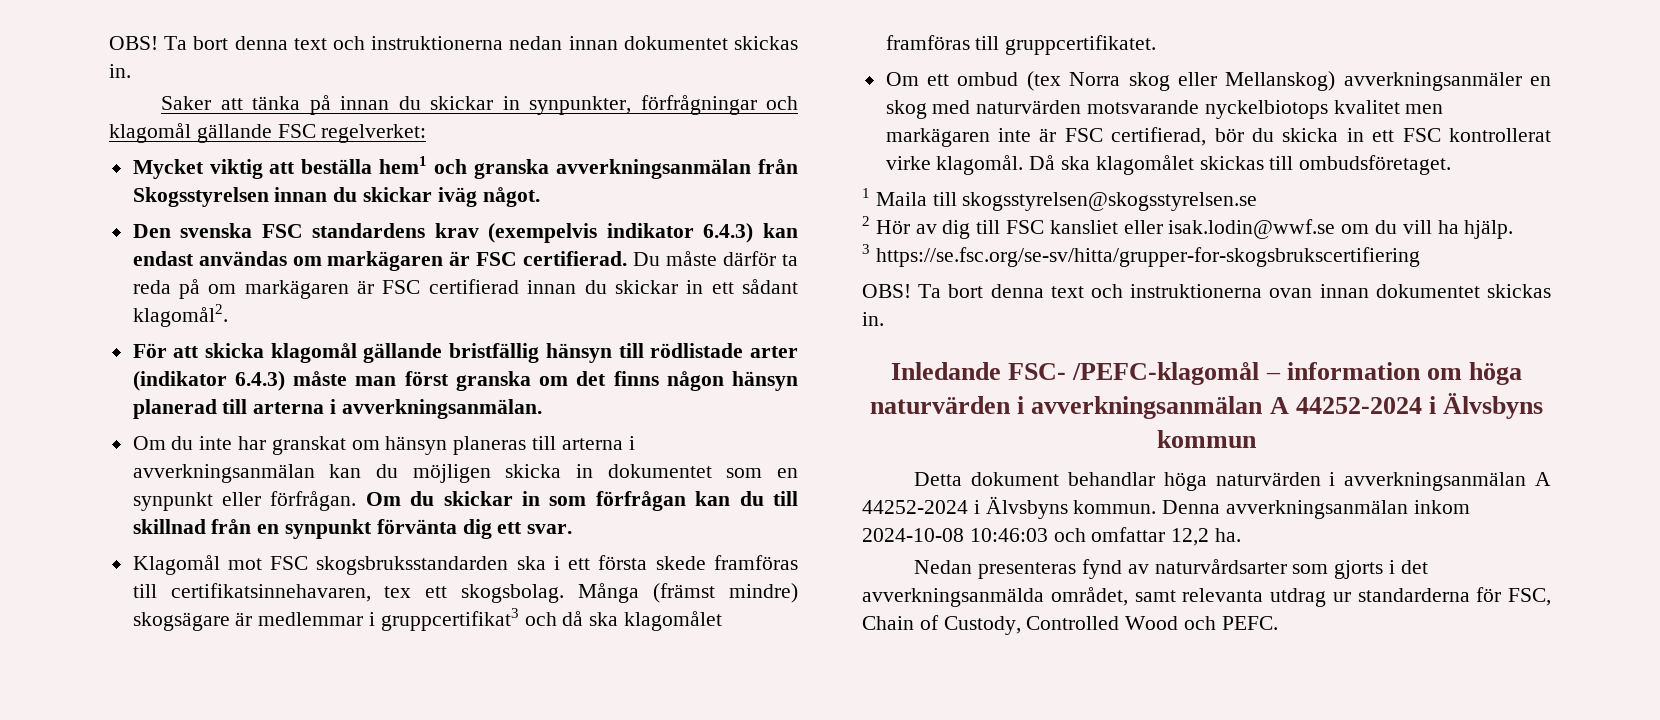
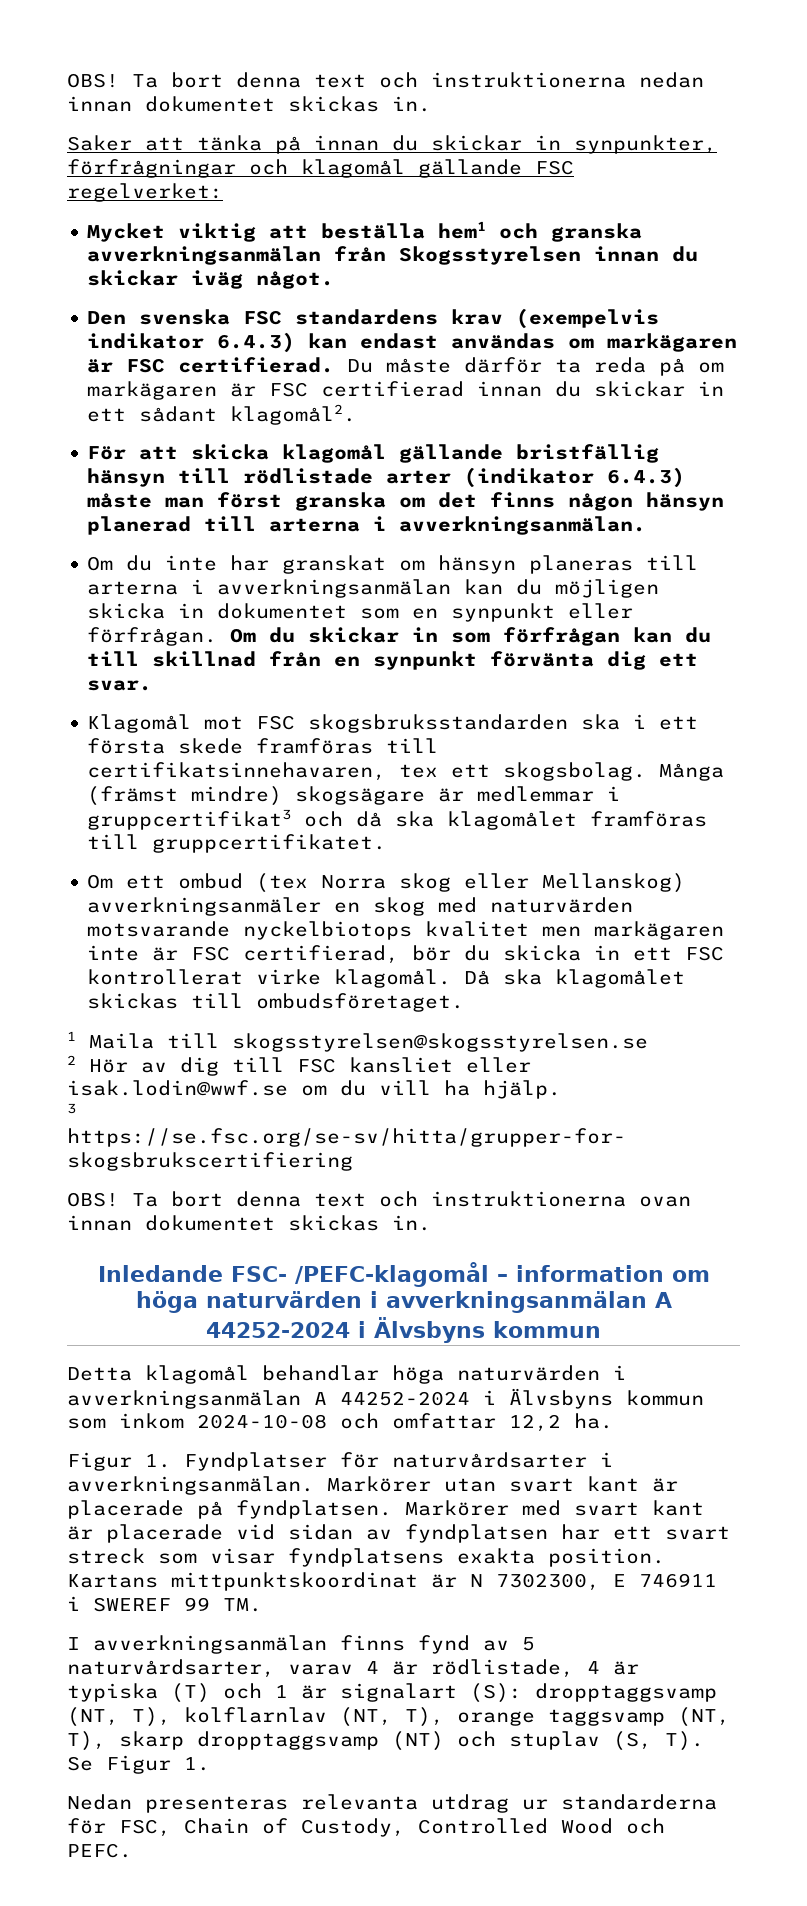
- Detta dokument behandlar höga naturvärden i avverkningsanmälan A 44252-2024 i Älvsbyns kommun. Denna avverkningsanmälan inkom 2024-10-08 10:46:03 och omfattar 12,2 ha.
+ Detta klagomål behandlar höga naturvärden i avverkningsanmälan A 44252-2024 i Älvsbyns kommun som inkom 2024-10-08 och omfattar 12,2 ha.
- Nedan presenteras fynd av naturvårdsarter som gjorts i det avverkningsanmälda området, samt relevanta utdrag ur standarderna för FSC, Chain of Custody, Controlled Wood och PEFC.
+ Figur 1. Fyndplatser för naturvårdsarter i avverkningsanmälan. Markörer utan svart kant är placerade på fyndplatsen. Markörer med svart kant är placerade vid sidan av fyndplatsen har ett svart streck som visar fyndplatsens exakta position. Kartans mittpunktskoordinat är N 7302300, E 746911 i SWEREF 99 TM.
+ I avverkningsanmälan finns fynd av 5 naturvårdsarter, varav 4 är rödlistade, 4 är typiska (T) och 1 är signalart (S): dropptaggsvamp (NT, T), kolflarnlav (NT, T), orange taggsvamp (NT, T), skarp dropptaggsvamp (NT) och stuplav (S, T). Se Figur 1.
+ Nedan presenteras relevanta utdrag ur standarderna för FSC, Chain of Custody, Controlled Wood och PEFC.

